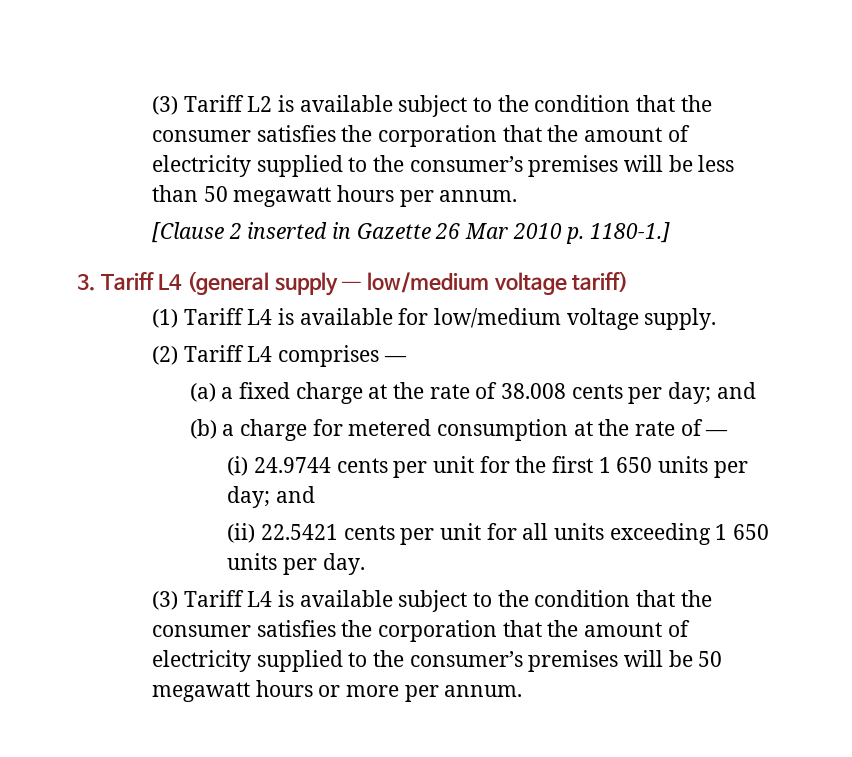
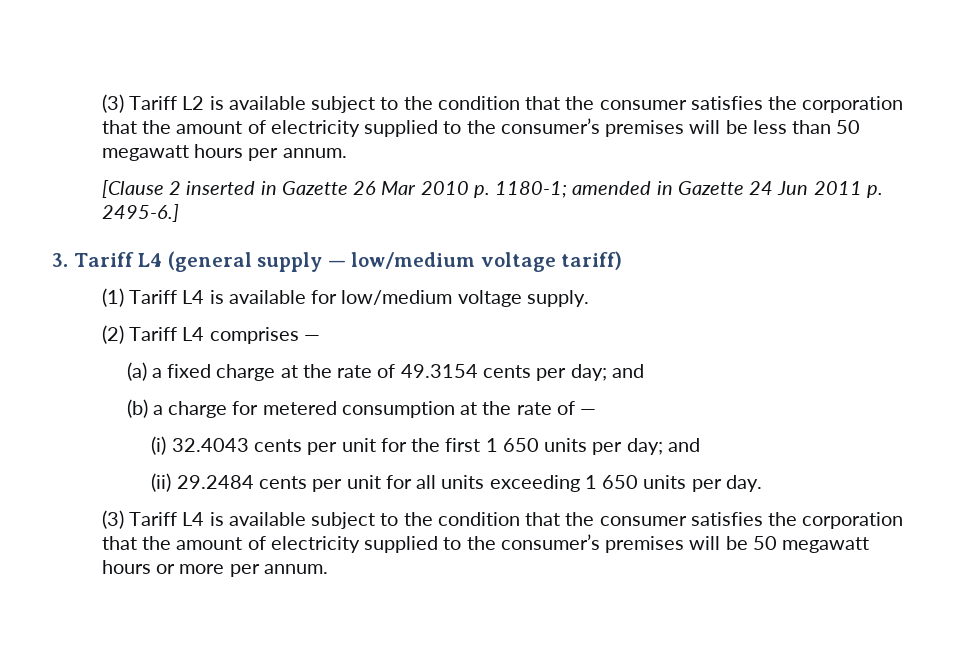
- [Clause 2 inserted in Gazette 26 Mar 2010 p. 1180-1.]
+ [Clause 2 inserted in Gazette 26 Mar 2010 p. 1180-1; amended in Gazette 24 Jun 2011 p. 2495-6.]
- (a) a fixed charge at the rate of 38.008 cents per day; and
+ (a) a fixed charge at the rate of 49.3154 cents per day; and
- (i) 24.9744 cents per unit for the first 1 650 units per day; and
+ (i) 32.4043 cents per unit for the first 1 650 units per day; and
- (ii) 22.5421 cents per unit for all units exceeding 1 650 units per day.
+ (ii) 29.2484 cents per unit for all units exceeding 1 650 units per day.

